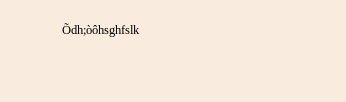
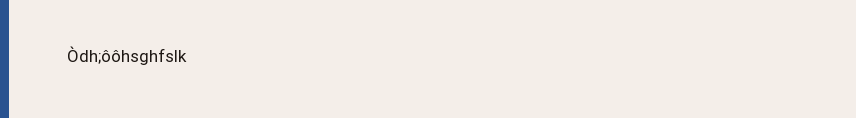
- Õdh;òôhsghfslk
+ Òdh;ôôhsghfslk

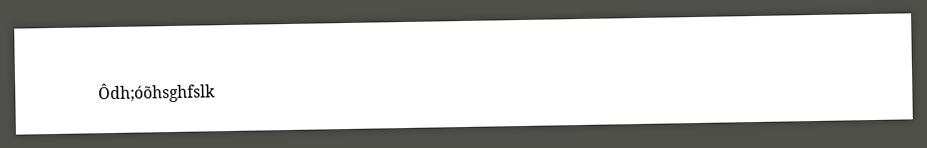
- Òdh;ôôhsghfslk
+ Ôdh;óõhsghfslk

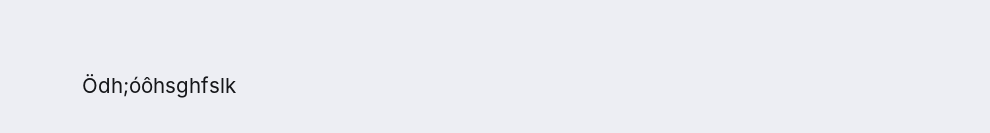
- Ôdh;óõhsghfslk
+ Ödh;óôhsghfslk

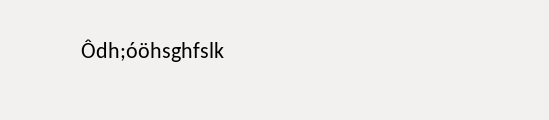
- Ödh;óôhsghfslk
+ Ôdh;óöhsghfslk

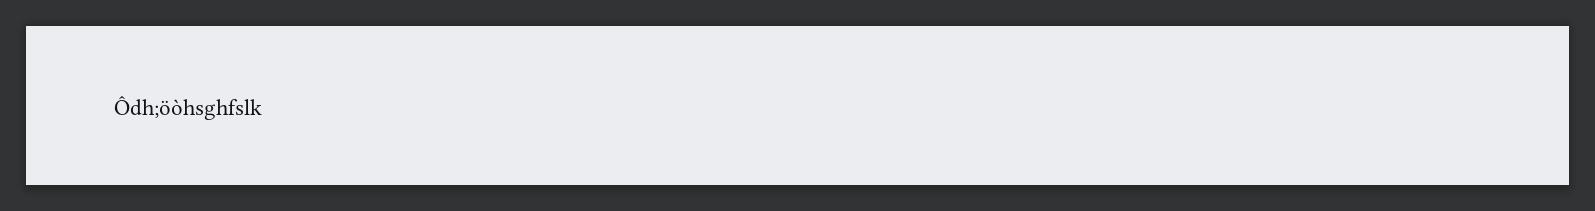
- Ôdh;óöhsghfslk
+ Ôdh;öòhsghfslk

